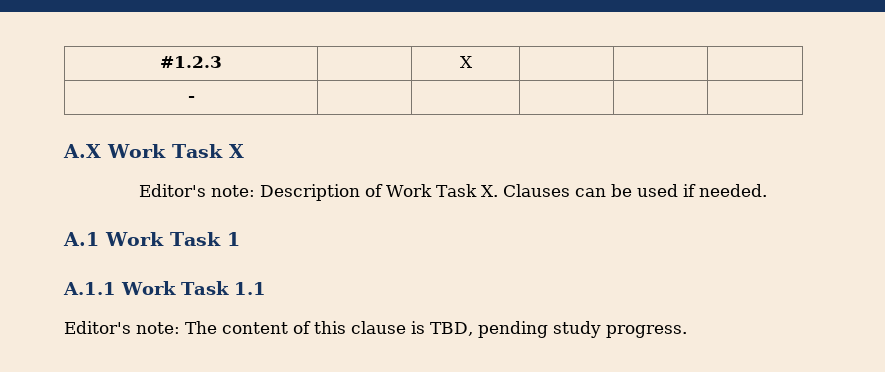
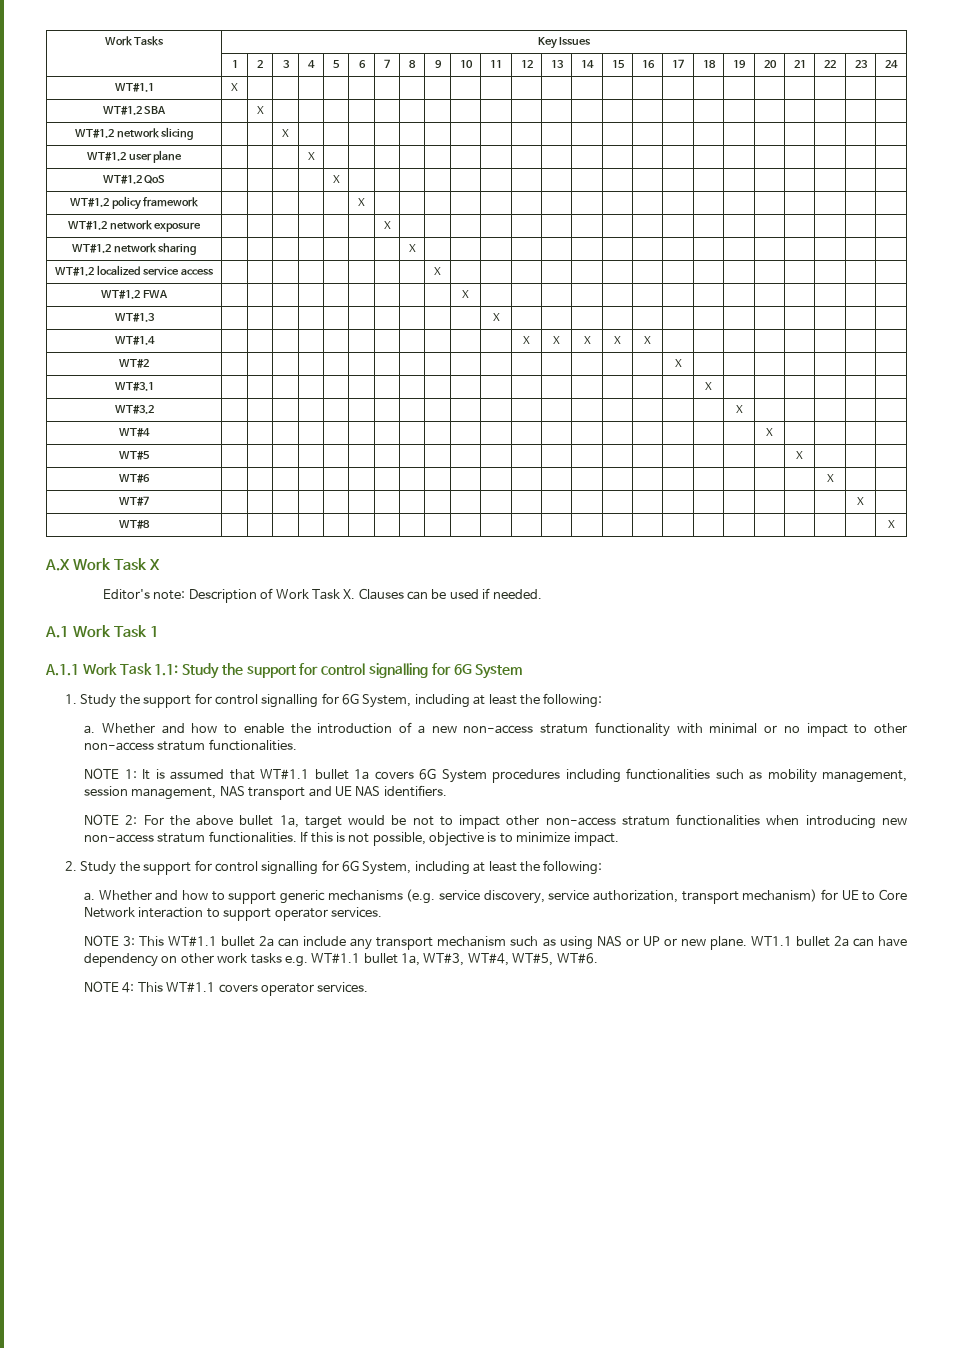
- #1.2.3 | | X | | |
- - | | | | |
+ Work Tasks | Key Issues
+ | 1 | 2 | 3 | 4 | 5 | 6 | 7 | 8 | 9 | 10 | 11 | 12 | 13 | 14 | 15 | 16 | 17 | 18 | 19 | 20 | 21 | 22 | 23 | 24
+ WT#1.1 | X | | | | | | | | | | | | | | | | | | | | | | |
+ WT#1.2 SBA | | X | | | | | | | | | | | | | | | | | | | | | |
+ WT#1.2 network slicing | | | X | | | | | | | | | | | | | | | | | | | | |
+ WT#1.2 user plane | | | | X | | | | | | | | | | | | | | | | | | | |
+ WT#1.2 QoS | | | | | X | | | | | | | | | | | | | | | | | | |
+ WT#1.2 policy framework | | | | | | X | | | | | | | | | | | | | | | | | |
+ WT#1.2 network exposure | | | | | | | X | | | | | | | | | | | | | | | | |
+ WT#1.2 network sharing | | | | | | | | X | | | | | | | | | | | | | | | |
+ WT#1.2 localized service access | | | | | | | | | X | | | | | | | | | | | | | | |
+ WT#1.2 FWA | | | | | | | | | | X | | | | | | | | | | | | | |
+ WT#1.3 | | | | | | | | | | | X | | | | | | | | | | | | |
+ WT#1.4 | | | | | | | | | | | | X | X | X | X | X | | | | | | | |
+ WT#2 | | | | | | | | | | | | | | | | | X | | | | | | |
+ WT#3.1 | | | | | | | | | | | | | | | | | | X | | | | | |
+ WT#3.2 | | | | | | | | | | | | | | | | | | | X | | | | |
+ WT#4 | | | | | | | | | | | | | | | | | | | | X | | | |
+ WT#5 | | | | | | | | | | | | | | | | | | | | | X | | |
+ WT#6 | | | | | | | | | | | | | | | | | | | | | | X | |
+ WT#7 | | | | | | | | | | | | | | | | | | | | | | | X |
+ WT#8 | | | | | | | | | | | | | | | | | | | | | | | | X
- A.1.1 Work Task 1.1
- Editor's note: The content of this clause is TBD, pending study progress.
+ A.1.1 Work Task 1.1: Study the support for control signalling for 6G System
+ 1. Study the support for control signalling for 6G System, including at least the following:
+ a. Whether and how to enable the introduction of a new non-access stratum functionality with minimal or no impact to other non-access stratum functionalities.
+ NOTE 1: It is assumed that WT#1.1 bullet 1a covers 6G System procedures including functionalities such as mobility management, session management, NAS transport and UE NAS identifiers.
+ NOTE 2: For the above bullet 1a, target would be not to impact other non-access stratum functionalities when introducing new non-access stratum functionalities. If this is not possible, objective is to minimize impact.
+ 2. Study the support for control signalling for 6G System, including at least the following:
+ a. Whether and how to support generic mechanisms (e.g. service discovery, service authorization, transport mechanism) for UE to Core Network interaction to support operator services.
+ NOTE 3: This WT#1.1 bullet 2a can include any transport mechanism such as using NAS or UP or new plane. WT1.1 bullet 2a can have dependency on other work tasks e.g. WT#1.1 bullet 1a, WT#3, WT#4, WT#5, WT#6.
+ NOTE 4: This WT#1.1 covers operator services.

